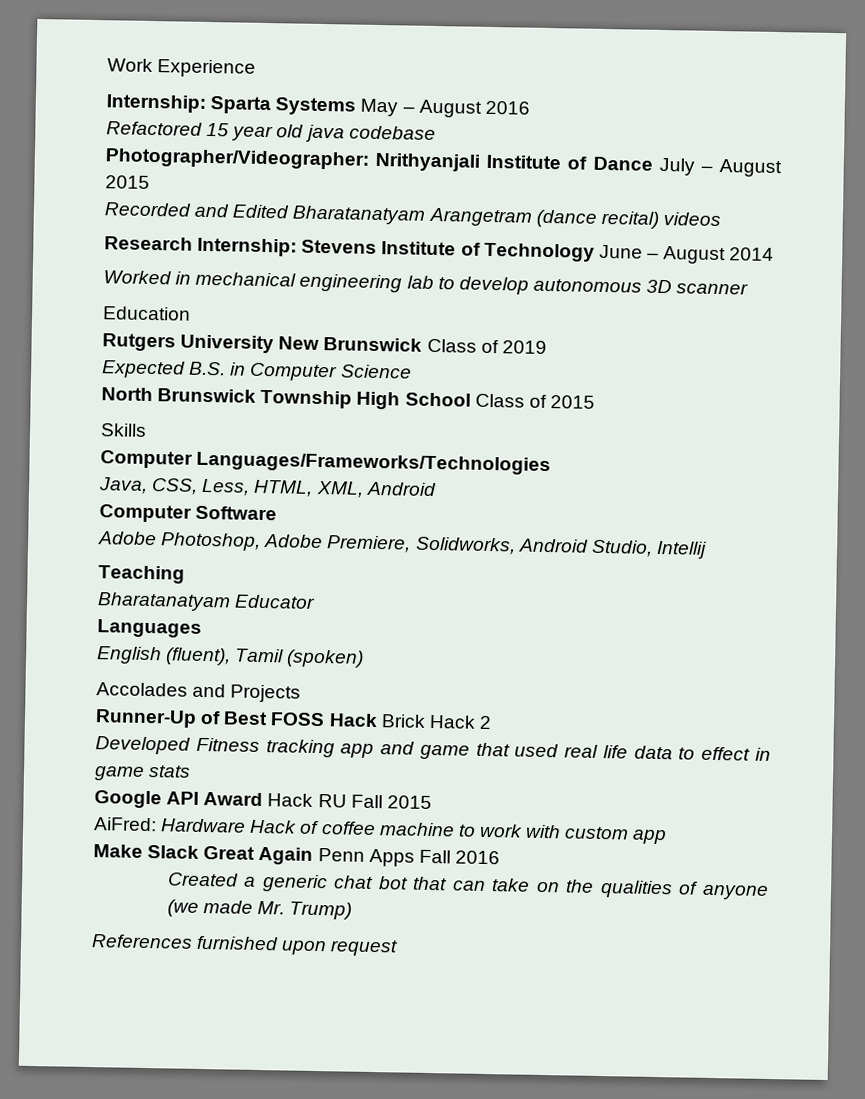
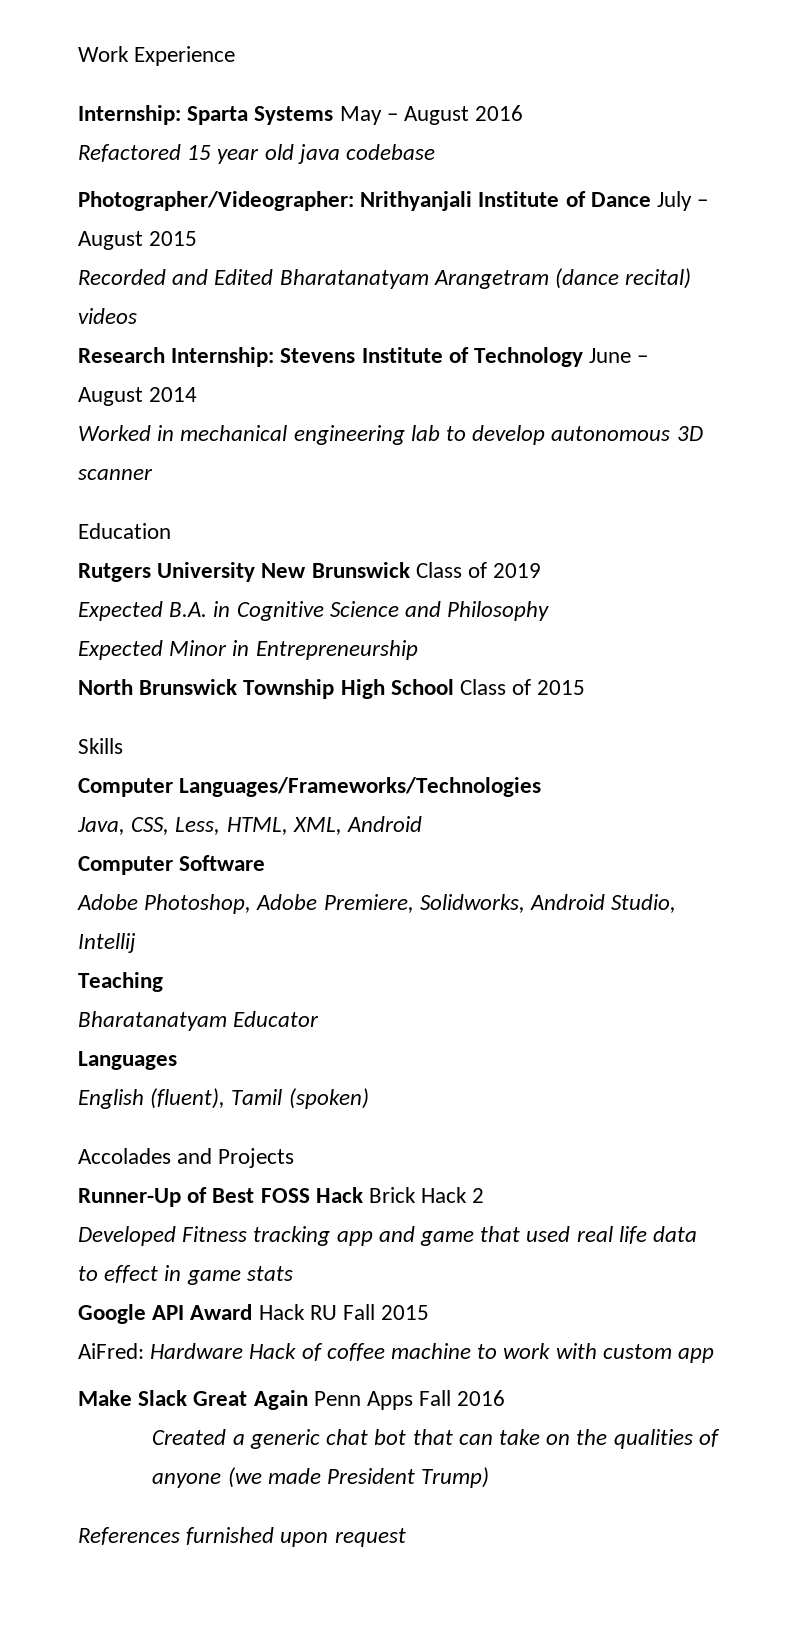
- Expected B.S. in Computer Science
+ Expected B.A. in Cognitive Science and Philosophy
+ Expected Minor in Entrepreneurship
- Created a generic chat bot that can take on the qualities of anyone (we made Mr. Trump)
+ Created a generic chat bot that can take on the qualities of anyone (we made President Trump)

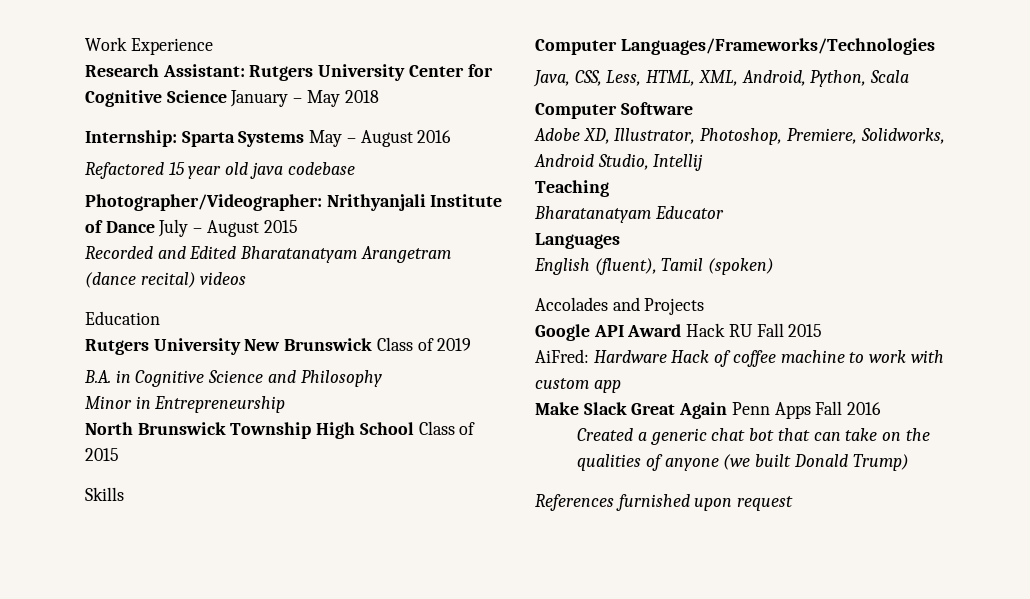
+ Research Assistant: Rutgers University Center for Cognitive Science January – May 2018
- Research Internship: Stevens Institute of Technology June – August 2014
- Worked in mechanical engineering lab to develop autonomous 3D scanner
- Expected B.A. in Cognitive Science and Philosophy
+ B.A. in Cognitive Science and Philosophy
- Expected Minor in Entrepreneurship
+ Minor in Entrepreneurship
- Java, CSS, Less, HTML, XML, Android
+ Java, CSS, Less, HTML, XML, Android, Python, Scala
- Adobe Photoshop, Adobe Premiere, Solidworks, Android Studio, Intellij
+ Adobe XD, Illustrator, Photoshop, Premiere, Solidworks, Android Studio, Intellij
- Runner-Up of Best FOSS Hack Brick Hack 2
- Developed Fitness tracking app and game that used real life data to effect in game stats
- Created a generic chat bot that can take on the qualities of anyone (we made President Trump)
+ Created a generic chat bot that can take on the qualities of anyone (we built Donald Trump)

